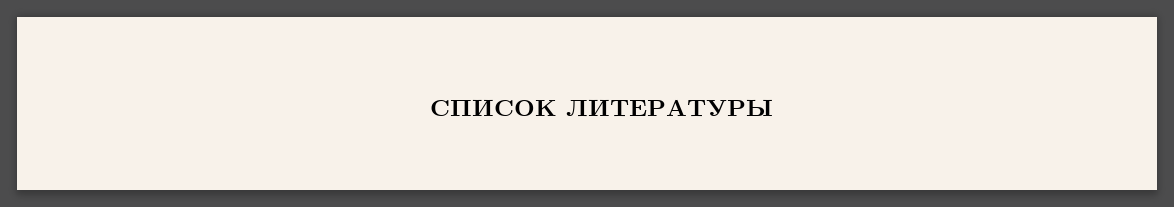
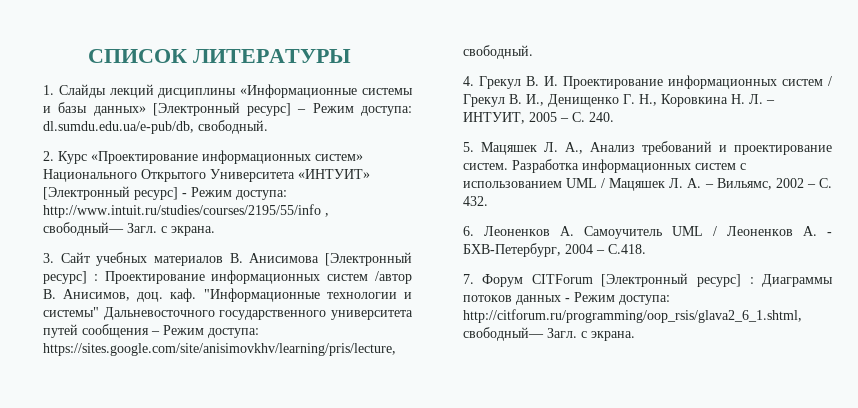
+ 1. Слайды лекций дисциплины «Информационные системы и базы данных» [Электронный ресурс] – Режим доступа: dl.sumdu.edu.ua/e-pub/db, свободный.
+ 2. Курс «Проектирование информационных систем» Национального Открытого Университета «ИНТУИТ» [Электронный ресурс] - Режим доступа: http://www.intuit.ru/studies/courses/2195/55/info , свободный— Загл. с экрана.
+ 3. Сайт учебных материалов В. Анисимова [Электронный ресурс] : Проектирование информационных систем /автор В. Анисимов, доц. каф. "Информационные технологии и системы" Дальневосточного государственного университета путей сообщения – Режим доступа: https://sites.google.com/site/anisimovkhv/learning/pris/lecture, свободный.
+ 4. Грекул В. И. Проектирование информационных систем / Грекул В. И., Денищенко Г. Н., Коровкина Н. Л. – ИНТУИТ, 2005 – С. 240.
+ 5. Мацяшек Л. А., Анализ требований и проектирование систем. Разработка информационных систем с использованием UML / Мацяшек Л. А. – Вильямс, 2002 – С. 432.
+ 6. Леоненков А. Самоучитель UML / Леоненков А. - БХВ-Петербург, 2004 – С.418.
+ 7. Форум CITForum [Электронный ресурс] : Диаграммы потоков данных - Режим доступа: http://citforum.ru/programming/oop_rsis/glava2_6_1.shtml, свободный— Загл. с экрана.

